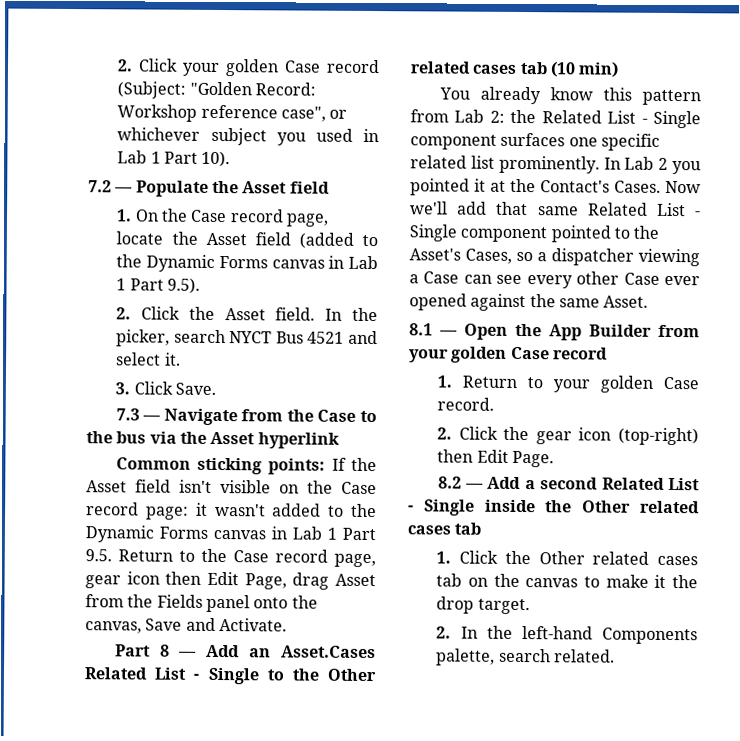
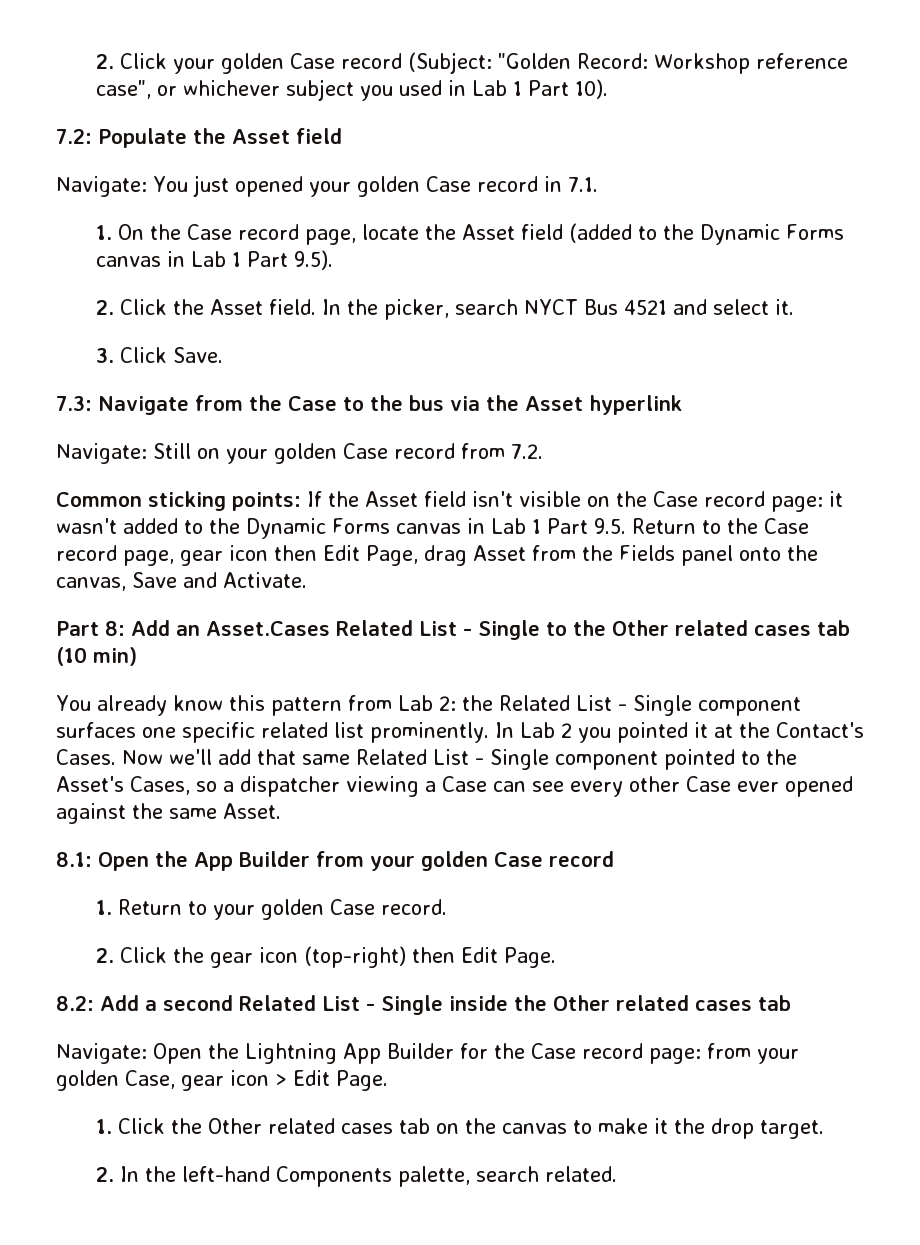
- 7.2 — Populate the Asset field
+ 7.2: Populate the Asset field
+ Navigate: You just opened your golden Case record in 7.1.
- 7.3 — Navigate from the Case to the bus via the Asset hyperlink
+ 7.3: Navigate from the Case to the bus via the Asset hyperlink
+ Navigate: Still on your golden Case record from 7.2.
- Part 8 — Add an Asset.Cases Related List - Single to the Other related cases tab (10 min)
+ Part 8: Add an Asset.Cases Related List - Single to the Other related cases tab (10 min)
- 8.1 — Open the App Builder from your golden Case record
+ 8.1: Open the App Builder from your golden Case record
- 8.2 — Add a second Related List - Single inside the Other related cases tab
+ 8.2: Add a second Related List - Single inside the Other related cases tab
+ Navigate: Open the Lightning App Builder for the Case record page: from your golden Case, gear icon > Edit Page.

